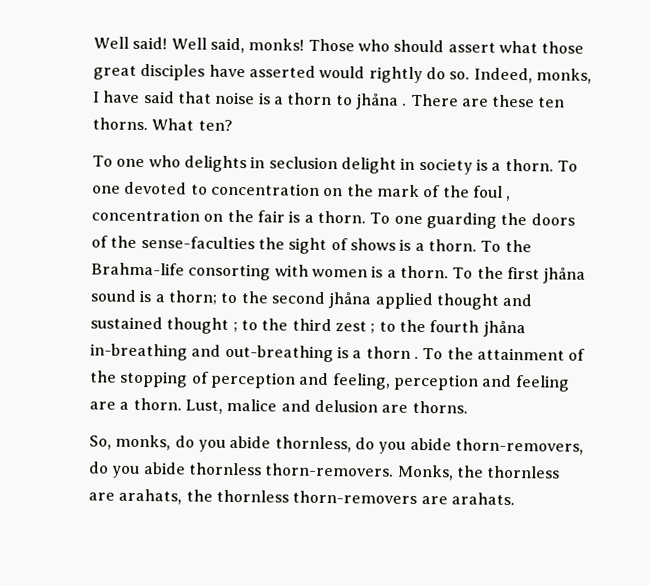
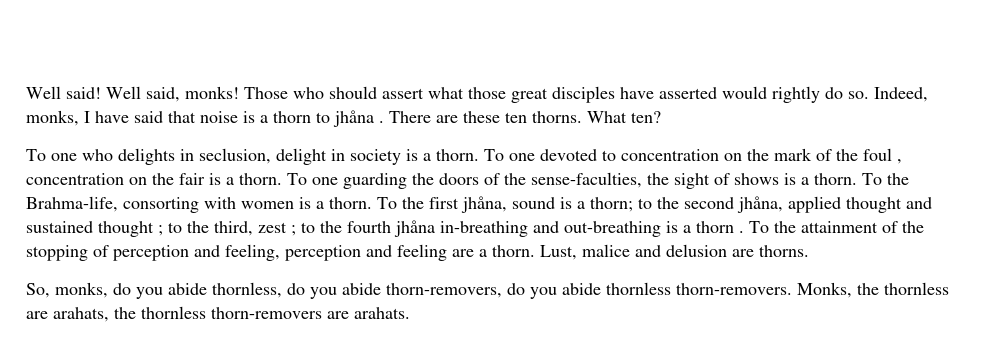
- To one who delights in seclusion delight in society is a thorn.
+ To one who delights in seclusion, delight in society is a thorn.
- To one guarding the doors of the sense-faculties the sight of shows is a thorn.
+ To one guarding the doors of the sense-faculties, the sight of shows is a thorn.
- To the Brahma-life consorting with women is a thorn.
+ To the Brahma-life, consorting with women is a thorn.
- To the first jhåna sound is a thorn; to the second jhåna applied thought and sustained thought ; to the third zest ; to the fourth jhåna in-breathing and out-breathing is a thorn .
+ To the first jhåna, sound is a thorn; to the second jhåna, applied thought and sustained thought ; to the third, zest ; to the fourth jhåna in-breathing and out-breathing is a thorn .

